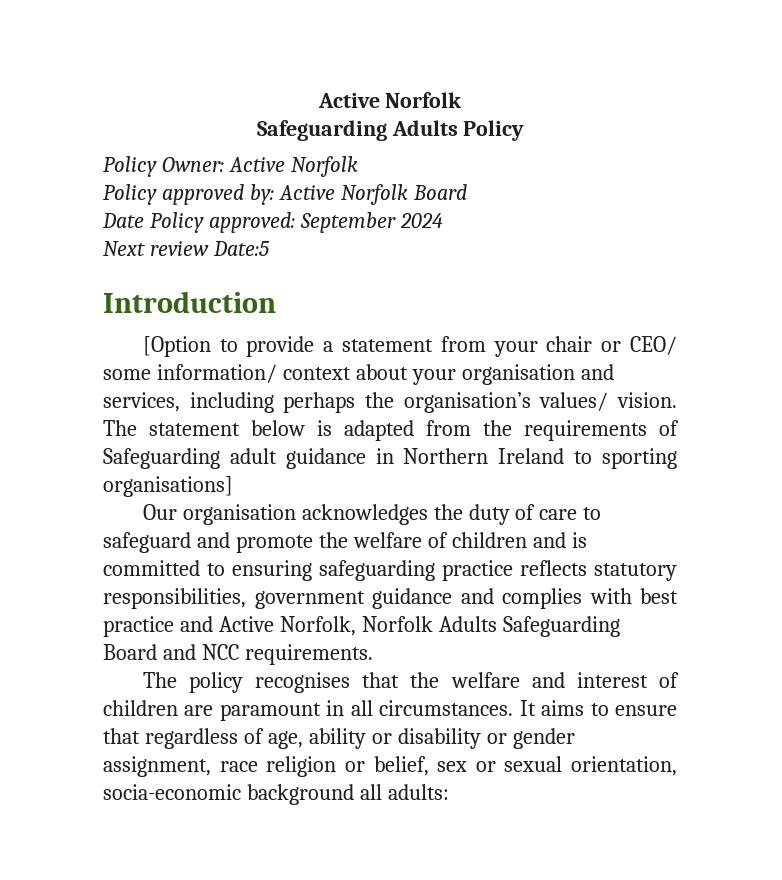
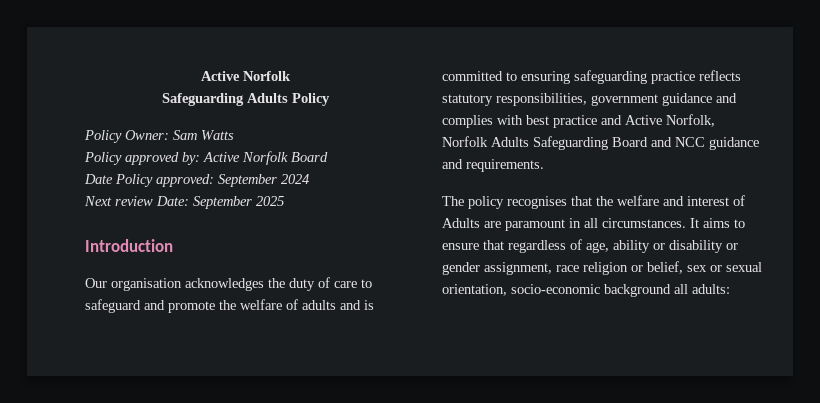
- Policy Owner: Active Norfolk
+ Policy Owner: Sam Watts
- Next review Date:5
+ Next review Date: September 2025
  Introduction
- [Option to provide a statement from your chair or CEO/ some information/ context about your organisation and services, including perhaps the organisation’s values/ vision. The statement below is adapted from the requirements of Safeguarding adult guidance in Northern Ireland to sporting organisations]
- Our organisation acknowledges the duty of care to safeguard and promote the welfare of children and is committed to ensuring safeguarding practice reflects statutory responsibilities, government guidance and complies with best practice and Active Norfolk, Norfolk Adults Safeguarding Board and NCC requirements.
+ Our organisation acknowledges the duty of care to safeguard and promote the welfare of adults and is committed to ensuring safeguarding practice reflects statutory responsibilities, government guidance and complies with best practice and Active Norfolk, Norfolk Adults Safeguarding Board and NCC guidance and requirements.
- The policy recognises that the welfare and interest of children are paramount in all circumstances.
+ The policy recognises that the welfare and interest of Adults are paramount in all circumstances.
- It aims to ensure that regardless of age, ability or disability or gender assignment, race religion or belief, sex or sexual orientation, socia-economic background all adults:
+ It aims to ensure that regardless of age, ability or disability or gender assignment, race religion or belief, sex or sexual orientation, socio-economic background all adults:

